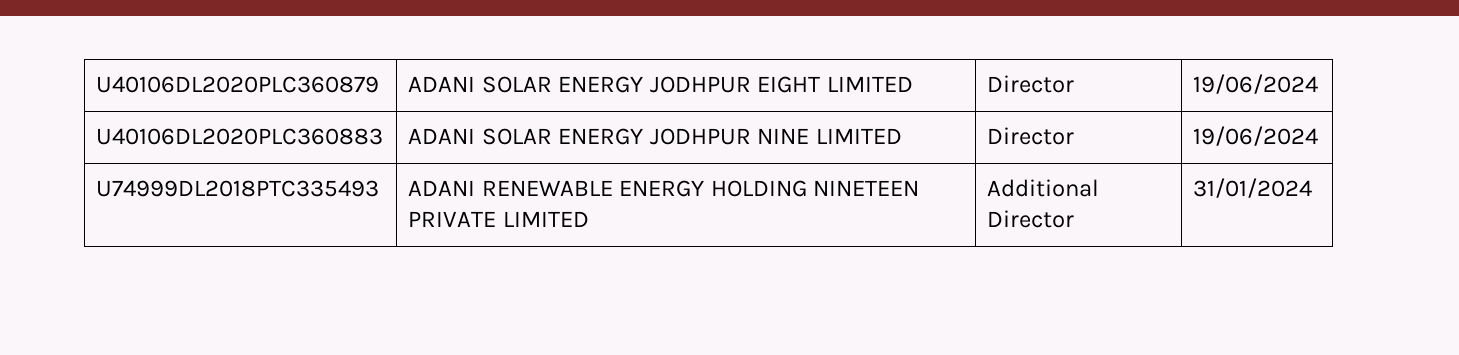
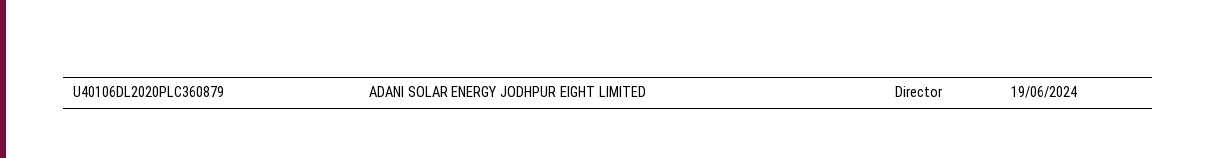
- U40106DL2020PLC360883 | ADANI SOLAR ENERGY JODHPUR NINE LIMITED | Director | 19/06/2024
- U74999DL2018PTC335493 | ADANI RENEWABLE ENERGY HOLDING NINETEEN PRIVATE LIMITED | Additional Director | 31/01/2024

